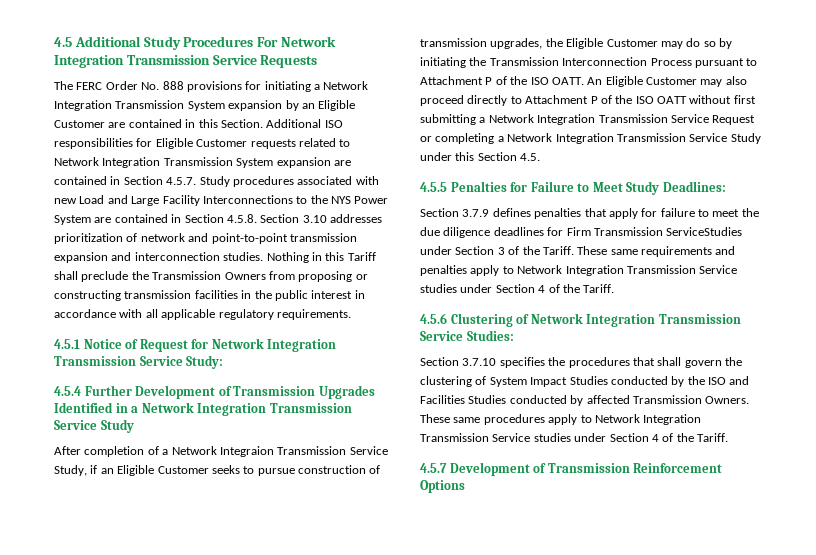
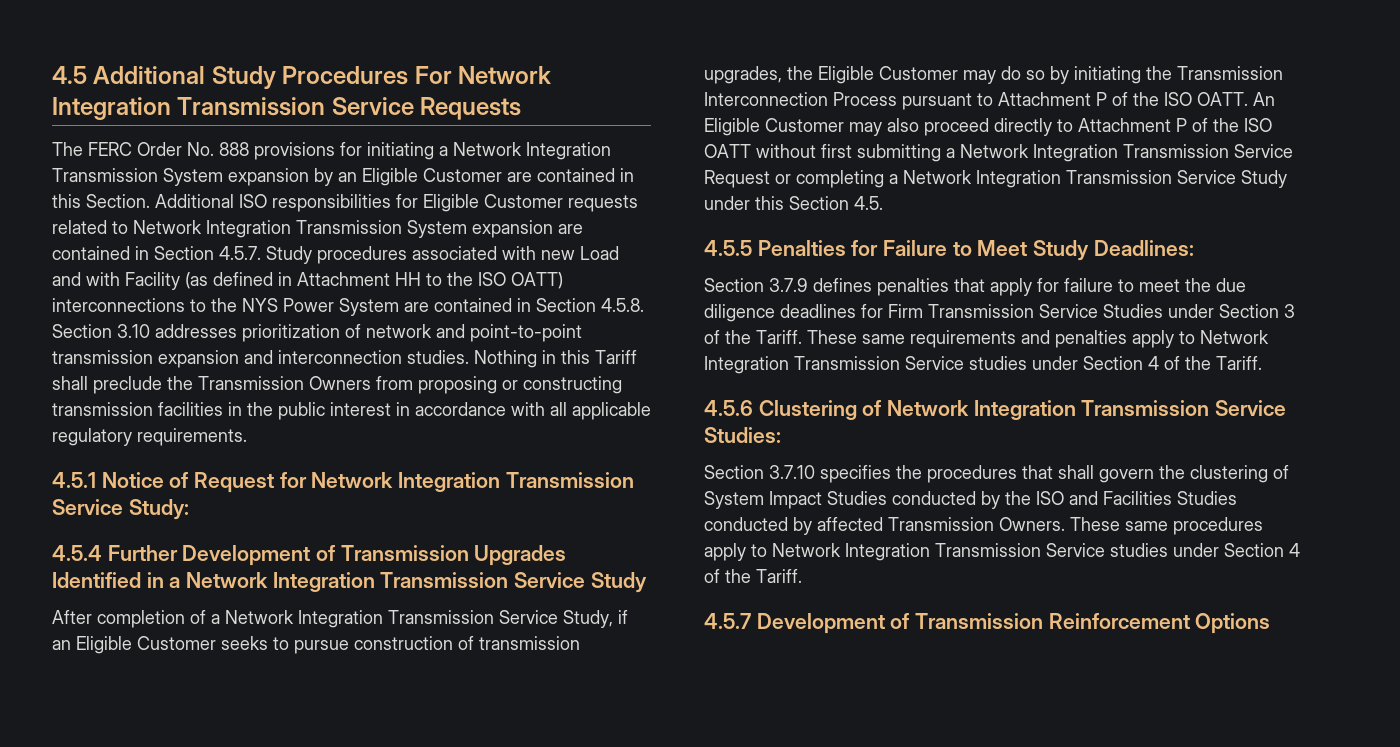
- Additional ISO responsibilities for Eligible Customer requests related to Network Integration Transmission System expansion are contained in Section 4.5.7. Study procedures associated with new Load and Large Facility Interconnections to the NYS Power System are contained in Section 4.5.8. Section 3.10 addresses prioritization of network and point-to-point transmission expansion and interconnection studies.
+ Additional ISO responsibilities for Eligible Customer requests related to Network Integration Transmission System expansion are contained in Section 4.5.7. Study procedures associated with new Load and with Facility (as defined in Attachment HH to the ISO OATT) interconnections to the NYS Power System are contained in Section 4.5.8. Section 3.10 addresses prioritization of network and point-to-point transmission expansion and interconnection studies.
- After completion of a Network Integraion Transmission Service Study, if an Eligible Customer seeks to pursue construction of transmission upgrades, the Eligible Customer may do so by initiating the Transmission Interconnection Process pursuant to Attachment P of the ISO OATT.
+ After completion of a Network Integration Transmission Service Study, if an Eligible Customer seeks to pursue construction of transmission upgrades, the Eligible Customer may do so by initiating the Transmission Interconnection Process pursuant to Attachment P of the ISO OATT.
- Section 3.7.9 defines penalties that apply for failure to meet the due diligence deadlines for Firm Transmission ServiceStudies under Section 3 of the Tariff.
+ Section 3.7.9 defines penalties that apply for failure to meet the due diligence deadlines for Firm Transmission Service Studies under Section 3 of the Tariff.

